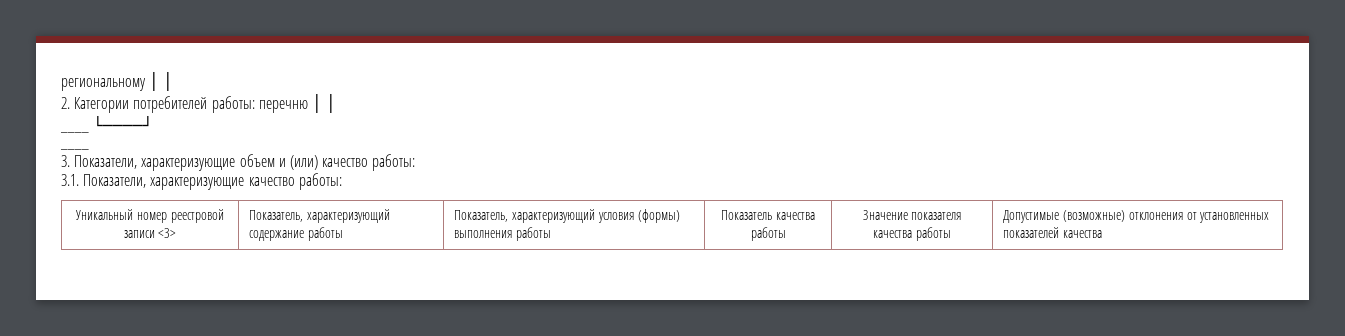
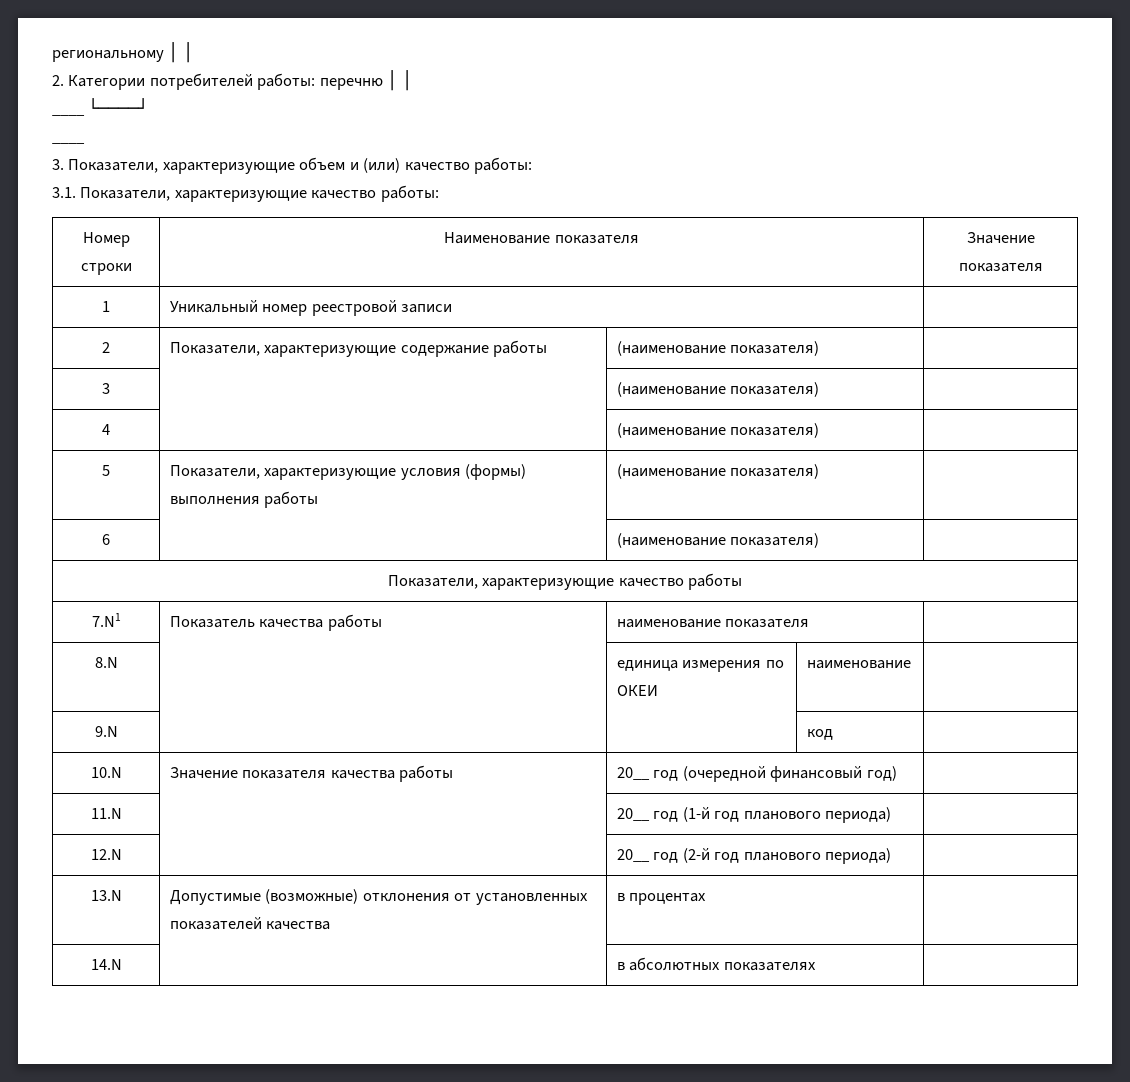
- Уникальный номер реестровой записи <3> | Показатель, характеризующий содержание работы | Показатель, характеризующий условия (формы) выполнения работы | Показатель качества работы | Значение показателя качества работы | Допустимые (возможные) отклонения от установленных показателей качества
+ Номер строки | Наименование показателя | Значение показателя
+ 1 | Уникальный номер реестровой записи |
+ 2 | Показатели, характеризующие содержание работы | (наименование показателя) |
+ 3 | | (наименование показателя) |
+ 4 | | (наименование показателя) |
+ 5 | Показатели, характеризующие условия (формы) выполнения работы | (наименование показателя) |
+ 6 | | (наименование показателя) |
+ Показатели, характеризующие качество работы
+ 7.N1 | Показатель качества работы | наименование показателя |
+ 8.N | | единица измерения по ОКЕИ | наименование |
+ 9.N | | | код |
+ 10.N | Значение показателя качества работы | 20__ год (очередной финансовый год) |
+ 11.N | | 20__ год (1-й год планового периода) |
+ 12.N | | 20__ год (2-й год планового периода) |
+ 13.N | Допустимые (возможные) отклонения от установленных показателей качества | в процентах |
+ 14.N | | в абсолютных показателях |

